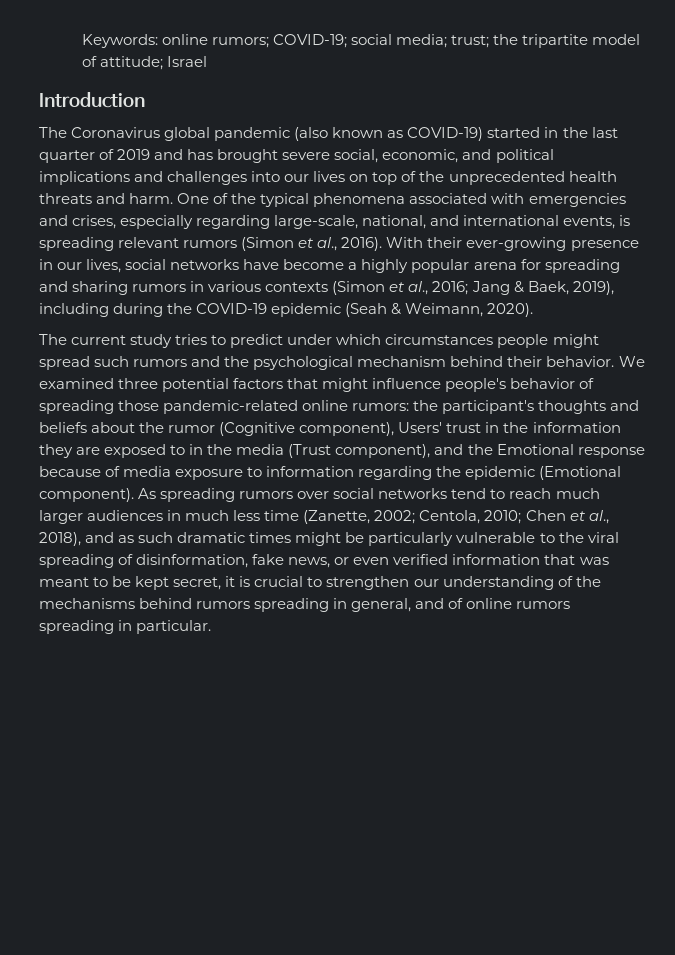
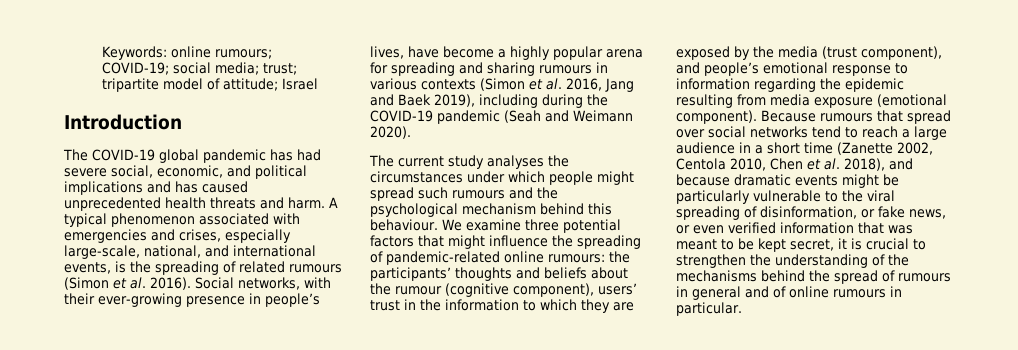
- Keywords: online rumors; COVID-19; social media; trust; the tripartite model of attitude; Israel
+ Keywords: online rumours; COVID-19; social media; trust; tripartite model of attitude; Israel
- The Coronavirus global pandemic (also known as COVID-19) started in the last quarter of 2019 and has brought severe social, economic, and political implications and challenges into our lives on top of the unprecedented health threats and harm.
+ The COVID-19 global pandemic has had severe social, economic, and political implications and has caused unprecedented health threats and harm.
- One of the typical phenomena associated with emergencies and crises, especially regarding large-scale, national, and international events, is spreading relevant rumors (Simon et al., 2016). With their ever-growing presence in our lives, social networks have become a highly popular arena for spreading and sharing rumors in various contexts (Simon et al., 2016; Jang & Baek, 2019), including during the COVID-19 epidemic (Seah & Weimann, 2020).
+ A typical phenomenon associated with emergencies and crises, especially large-scale, national, and international events, is the spreading of related rumours (Simon et al. 2016). Social networks, with their ever-growing presence in people’s lives, have become a highly popular arena for spreading and sharing rumours in various contexts (Simon et al. 2016, Jang and Baek 2019), including during the COVID-19 pandemic (Seah and Weimann 2020).
- The current study tries to predict under which circumstances people might spread such rumors and the psychological mechanism behind their behavior. We examined three potential factors that might influence people's behavior of spreading those pandemic-related online rumors: the participant's thoughts and beliefs about the rumor (Cognitive component), Users' trust in the information they are exposed to in the media (Trust component), and the Emotional response because of media exposure to information regarding the epidemic (Emotional component). As spreading rumors over social networks tend to reach much larger audiences in much less time (Zanette, 2002; Centola, 2010; Chen et al., 2018), and as such dramatic times might be particularly vulnerable to the viral spreading of disinformation, fake news, or even verified information that was meant to be kept secret, it is crucial to strengthen our understanding of the mechanisms behind rumors spreading in general, and of online rumors spreading in particular.
+ The current study analyses the circumstances under which people might spread such rumours and the psychological mechanism behind this behaviour. We examine three potential factors that might influence the spreading of pandemic-related online rumours: the participants’ thoughts and beliefs about the rumour (cognitive component), users’ trust in the information to which they are exposed by the media (trust component), and people’s emotional response to information regarding the epidemic resulting from media exposure (emotional component). Because rumours that spread over social networks tend to reach a large audience in a short time (Zanette 2002, Centola 2010, Chen et al. 2018), and because dramatic events might be particularly vulnerable to the viral spreading of disinformation, or fake news, or even verified information that was meant to be kept secret, it is crucial to strengthen the understanding of the mechanisms behind the spread of rumours in general and of online rumours in particular.

